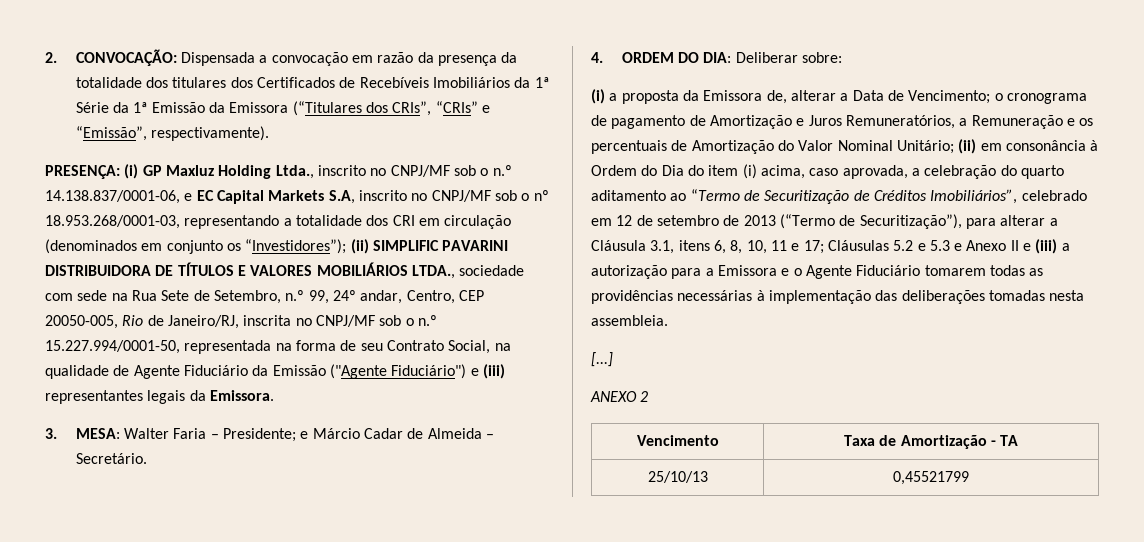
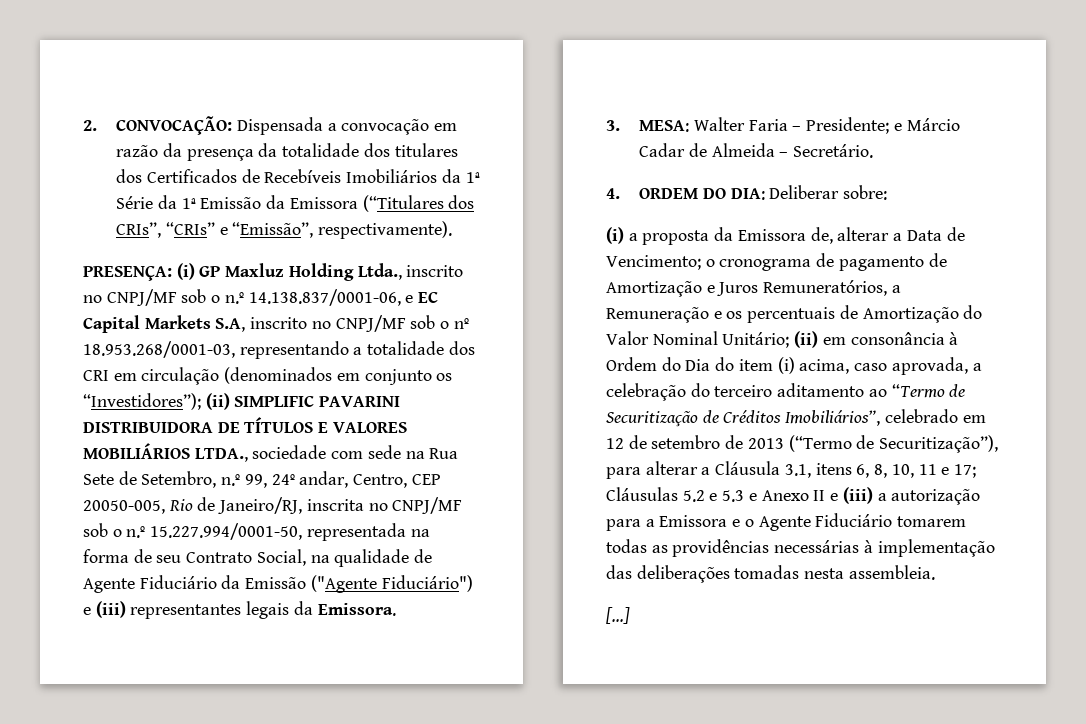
- (ii) em consonância à Ordem do Dia do item (i) acima, caso aprovada, a celebração do quarto aditamento ao “Termo de Securitização de Créditos Imobiliários”, celebrado em 12 de setembro de 2013 (“Termo de Securitização”), para alterar a Cláusula 3.1, itens 6, 8, 10, 11 e 17;
+ (ii) em consonância à Ordem do Dia do item (i) acima, caso aprovada, a celebração do terceiro aditamento ao “Termo de Securitização de Créditos Imobiliários”, celebrado em 12 de setembro de 2013 (“Termo de Securitização”), para alterar a Cláusula 3.1, itens 6, 8, 10, 11 e 17;
- ANEXO 2
- Vencimento | Taxa de Amortização - TA
- 25/10/13 | 0,45521799

